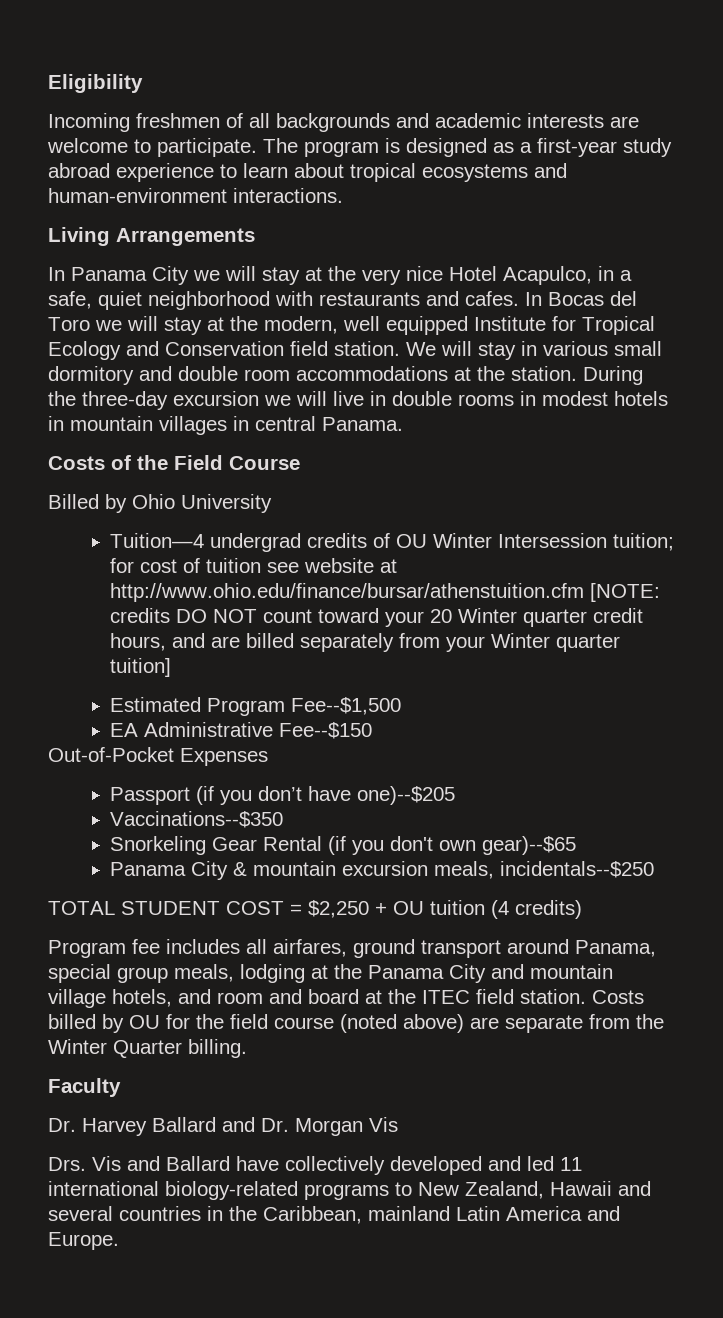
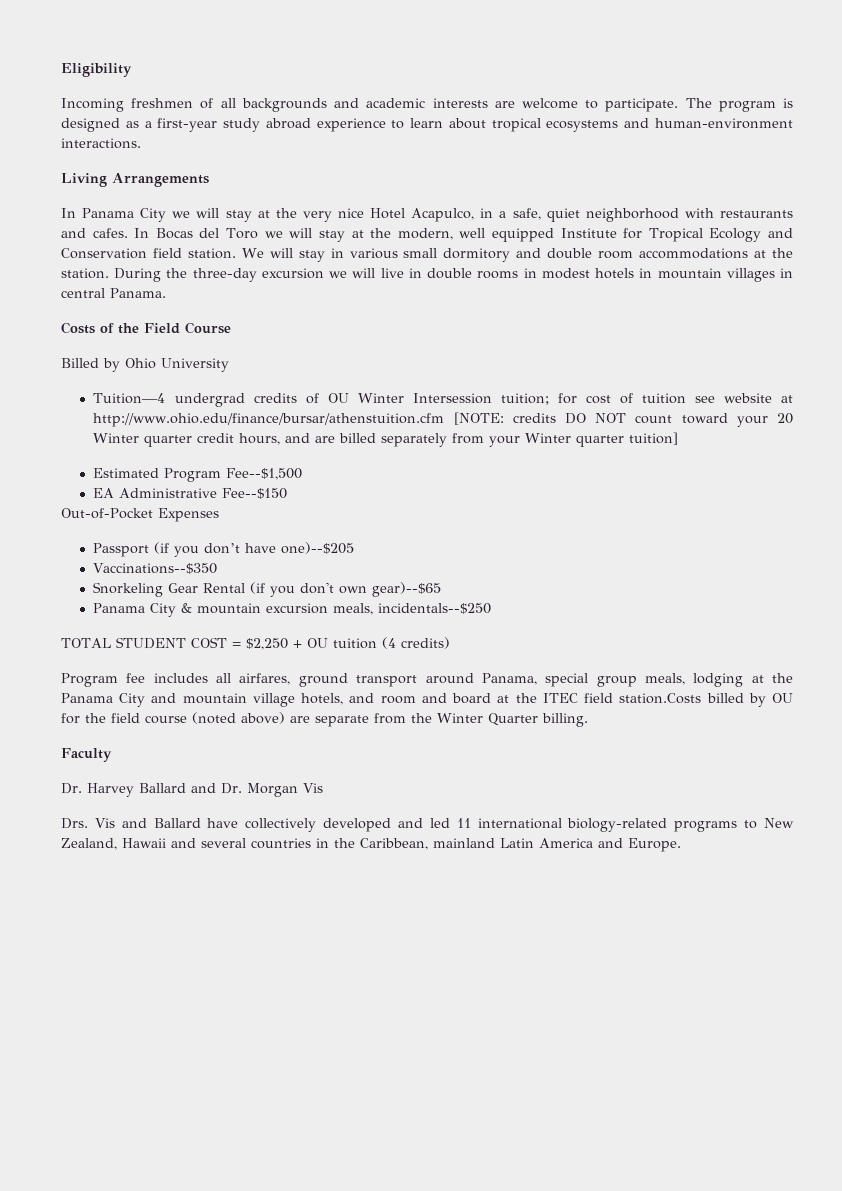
- Program fee includes all airfares, ground transport around Panama, special group meals, lodging at the Panama City and mountain village hotels, and room and board at the ITEC field station. Costs billed by OU for the field course (noted above) are separate from the Winter Quarter billing.
+ Program fee includes all airfares, ground transport around Panama, special group meals, lodging at the Panama City and mountain village hotels, and room and board at the ITEC field station.Costs billed by OU for the field course (noted above) are separate from the Winter Quarter billing.

